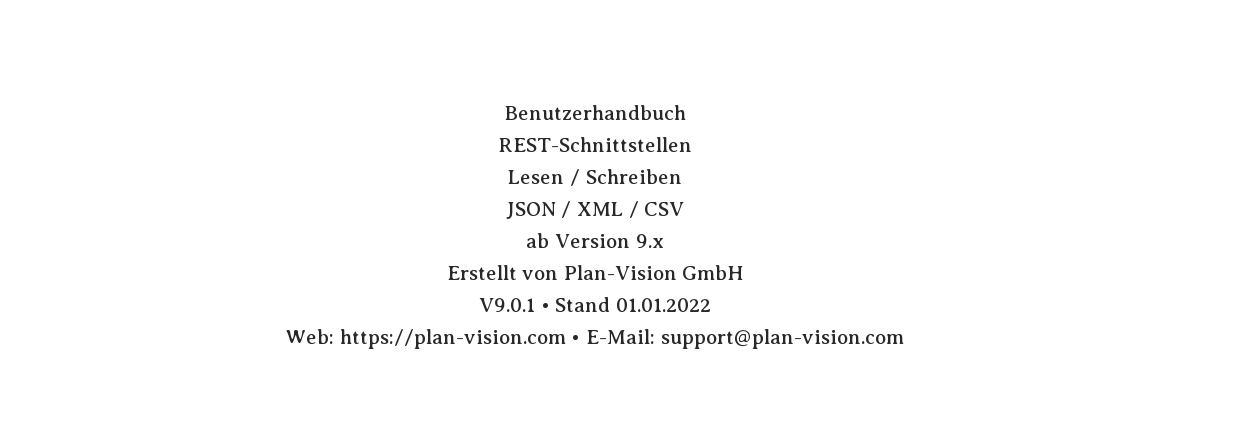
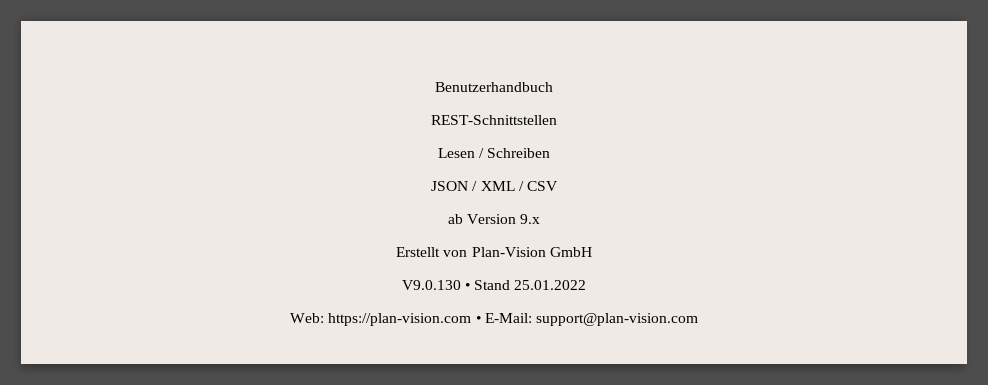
- V9.0.1 • Stand 01.01.2022
+ V9.0.130 • Stand 25.01.2022

